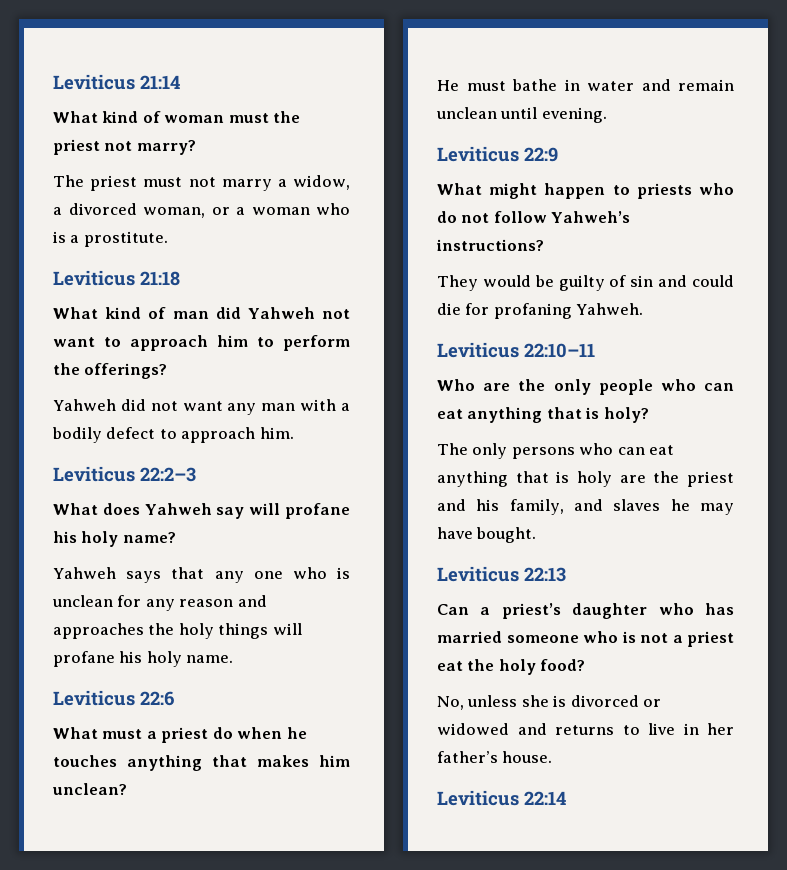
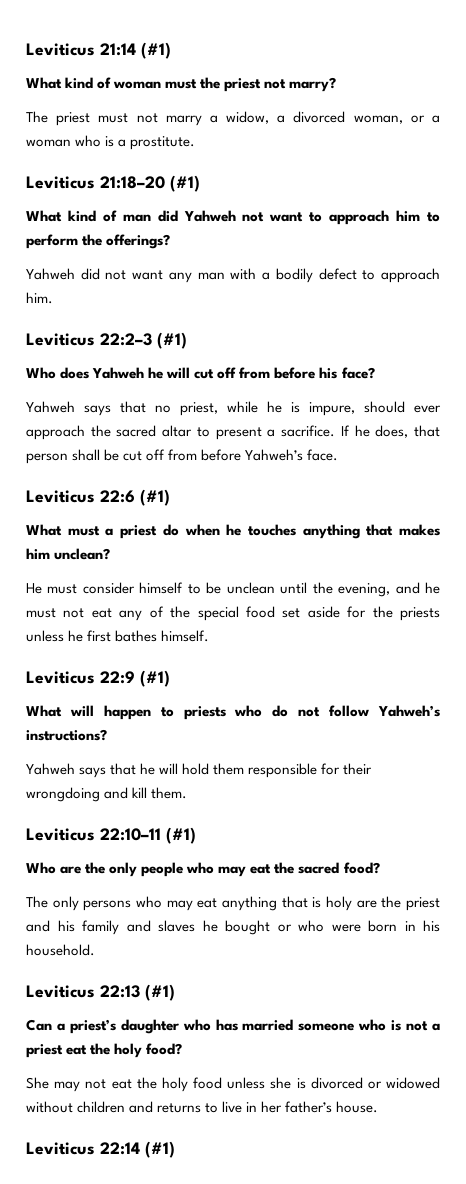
- Leviticus 21:14
+ Leviticus 21:14 (#1)
- Leviticus 21:18
+ Leviticus 21:18–20 (#1)
- Leviticus 22:2–3
- What does Yahweh say will profane his holy name?
- Yahweh says that any one who is unclean for any reason and approaches the holy things will profane his holy name.
+ Leviticus 22:2–3 (#1)
+ Who does Yahweh he will cut off from before his face?
+ Yahweh says that no priest, while he is impure, should ever approach the sacred altar to present a sacrifice. If he does, that person shall be cut off from before Yahweh’s face.
- Leviticus 22:6
+ Leviticus 22:6 (#1)
- He must bathe in water and remain unclean until evening.
+ He must consider himself to be unclean until the evening, and he must not eat any of the special food set aside for the priests unless he first bathes himself.
- Leviticus 22:9
- What might happen to priests who do not follow Yahweh’s instructions?
+ Leviticus 22:9 (#1)
+ What will happen to priests who do not follow Yahweh’s instructions?
- They would be guilty of sin and could die for profaning Yahweh.
+ Yahweh says that he will hold them responsible for their wrongdoing and kill them.
- Leviticus 22:10–11
+ Leviticus 22:10–11 (#1)
- Who are the only people who can eat anything that is holy?
+ Who are the only people who may eat the sacred food?
- The only persons who can eat anything that is holy are the priest and his family, and slaves he may have bought.
+ The only persons who may eat anything that is holy are the priest and his family and slaves he bought or who were born in his household.
- Leviticus 22:13
+ Leviticus 22:13 (#1)
- No, unless she is divorced or widowed and returns to live in her father’s house.
+ She may not eat the holy food unless she is divorced or widowed without children and returns to live in her father’s house.
- Leviticus 22:14
+ Leviticus 22:14 (#1)

